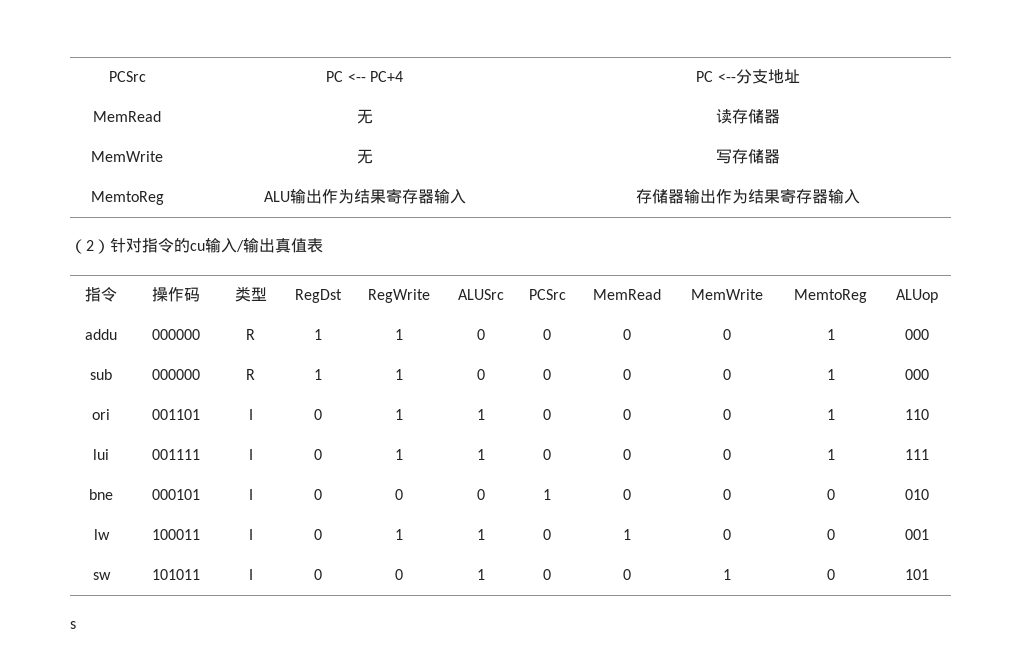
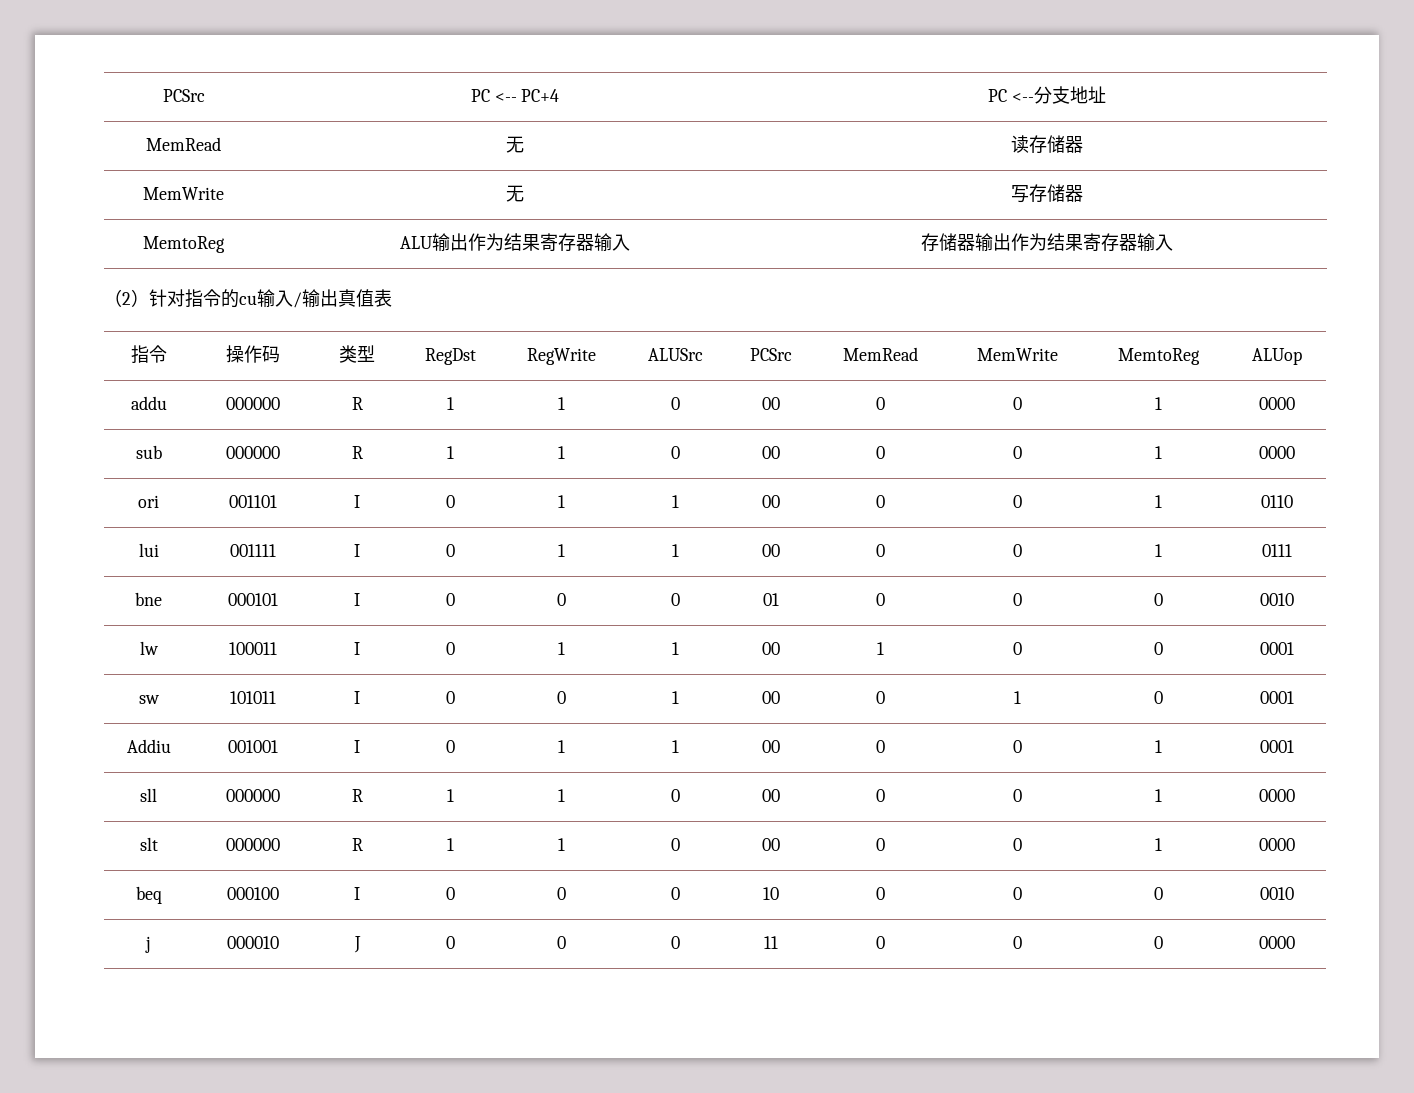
- addu | 000000 | R | 1 | 1 | 0 | 0 | 0 | 0 | 1 | 000
+ addu | 000000 | R | 1 | 1 | 0 | 00 | 0 | 0 | 1 | 0000
- sub | 000000 | R | 1 | 1 | 0 | 0 | 0 | 0 | 1 | 000
+ sub | 000000 | R | 1 | 1 | 0 | 00 | 0 | 0 | 1 | 0000
- ori | 001101 | I | 0 | 1 | 1 | 0 | 0 | 0 | 1 | 110
+ ori | 001101 | I | 0 | 1 | 1 | 00 | 0 | 0 | 1 | 0110
- lui | 001111 | I | 0 | 1 | 1 | 0 | 0 | 0 | 1 | 111
+ lui | 001111 | I | 0 | 1 | 1 | 00 | 0 | 0 | 1 | 0111
- bne | 000101 | I | 0 | 0 | 0 | 1 | 0 | 0 | 0 | 010
+ bne | 000101 | I | 0 | 0 | 0 | 01 | 0 | 0 | 0 | 0010
- lw | 100011 | I | 0 | 1 | 1 | 0 | 1 | 0 | 0 | 001
+ lw | 100011 | I | 0 | 1 | 1 | 00 | 1 | 0 | 0 | 0001
- sw | 101011 | I | 0 | 0 | 1 | 0 | 0 | 1 | 0 | 101
- s
+ sw | 101011 | I | 0 | 0 | 1 | 00 | 0 | 1 | 0 | 0001
+ Addiu | 001001 | I | 0 | 1 | 1 | 00 | 0 | 0 | 1 | 0001
+ sll | 000000 | R | 1 | 1 | 0 | 00 | 0 | 0 | 1 | 0000
+ slt | 000000 | R | 1 | 1 | 0 | 00 | 0 | 0 | 1 | 0000
+ beq | 000100 | I | 0 | 0 | 0 | 10 | 0 | 0 | 0 | 0010
+ j | 000010 | J | 0 | 0 | 0 | 11 | 0 | 0 | 0 | 0000

